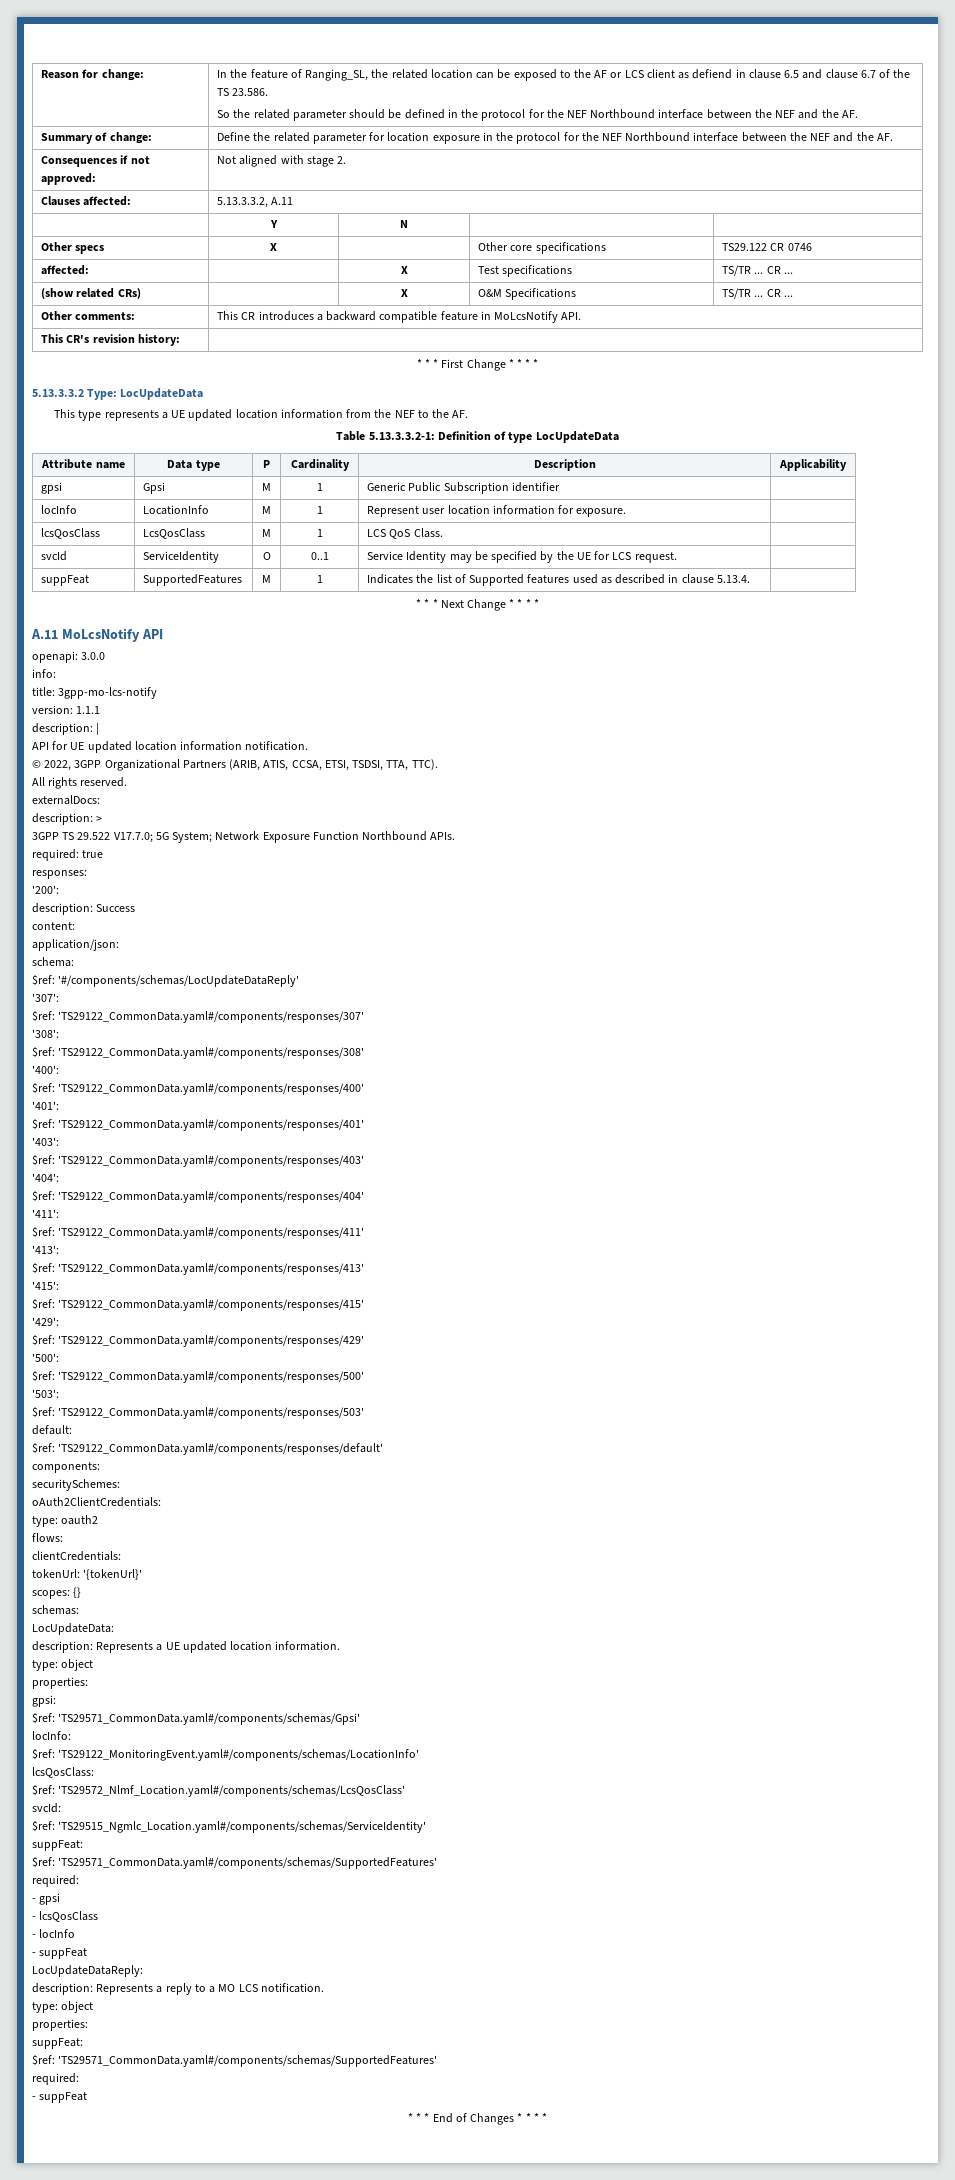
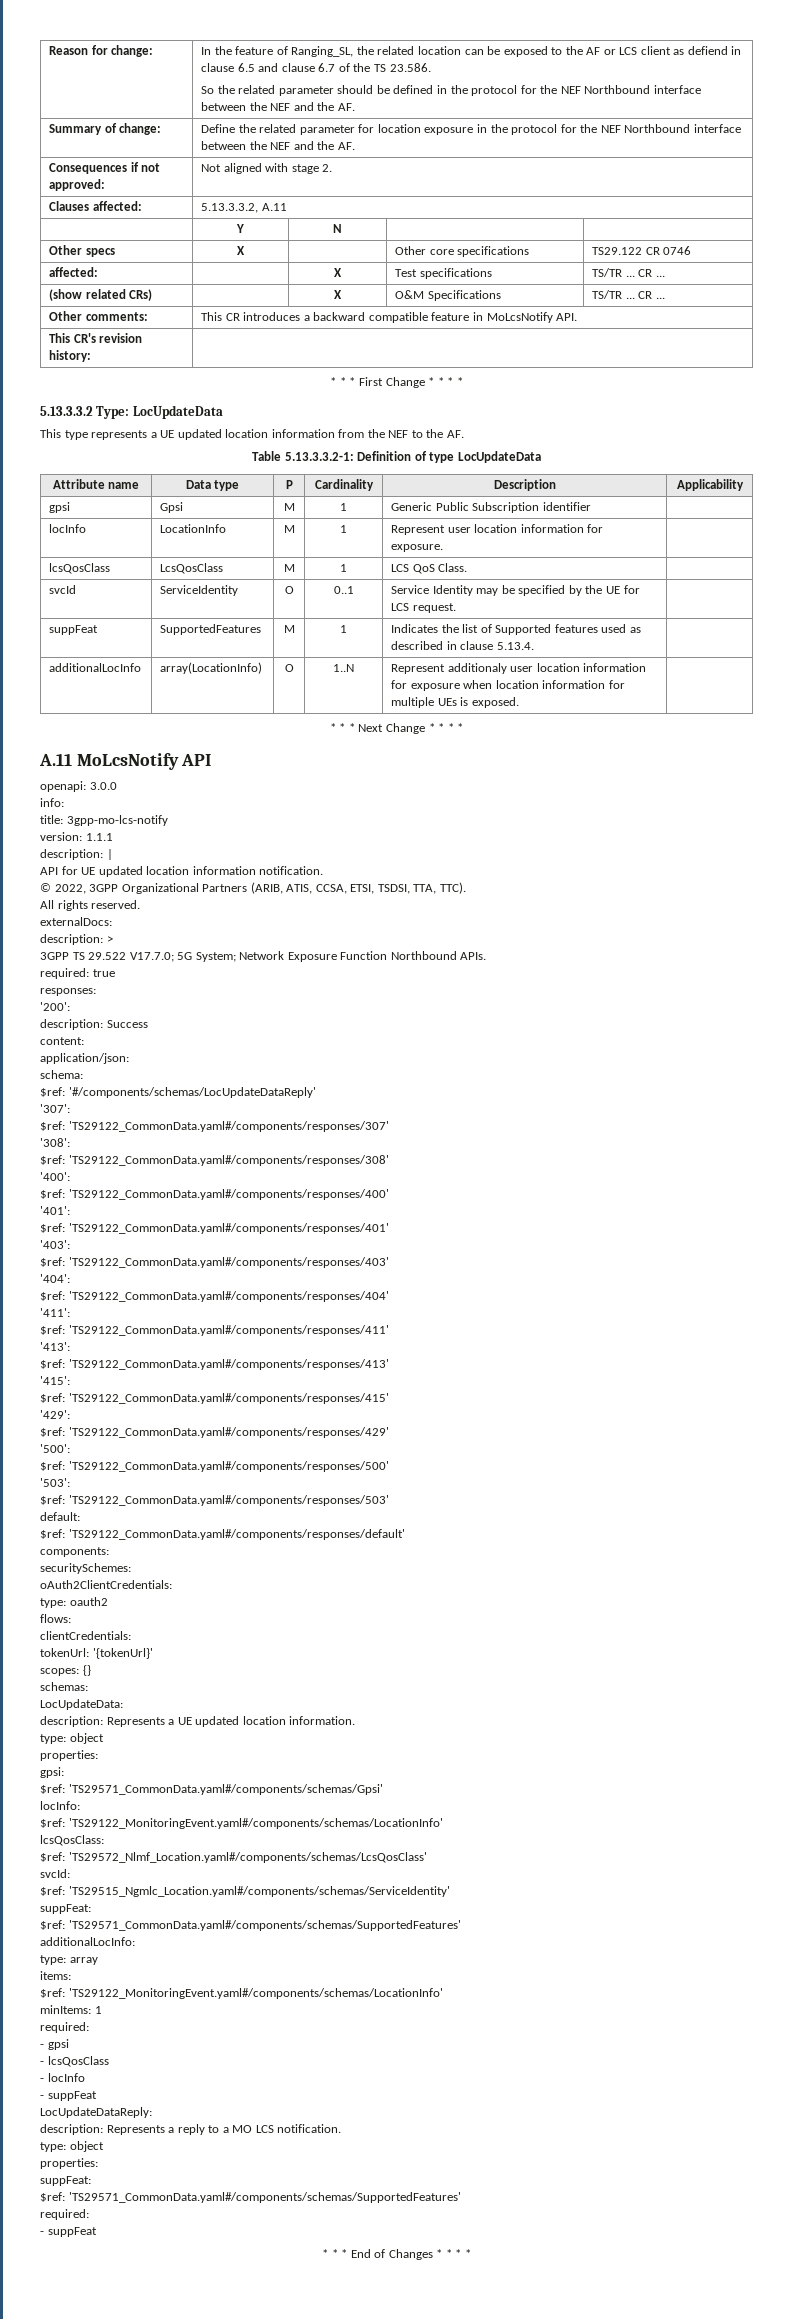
+ additionalLocInfo | array(LocationInfo) | O | 1..N | Represent additionaly user location information for exposure when location information for multiple UEs is exposed. |
+ additionalLocInfo:
+ type: array
+ items:
+ $ref: 'TS29122_MonitoringEvent.yaml#/components/schemas/LocationInfo'
+ minItems: 1

